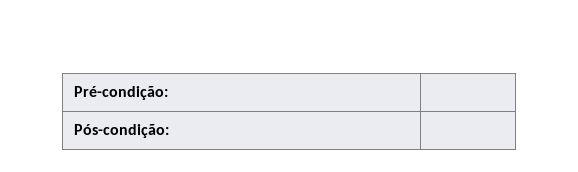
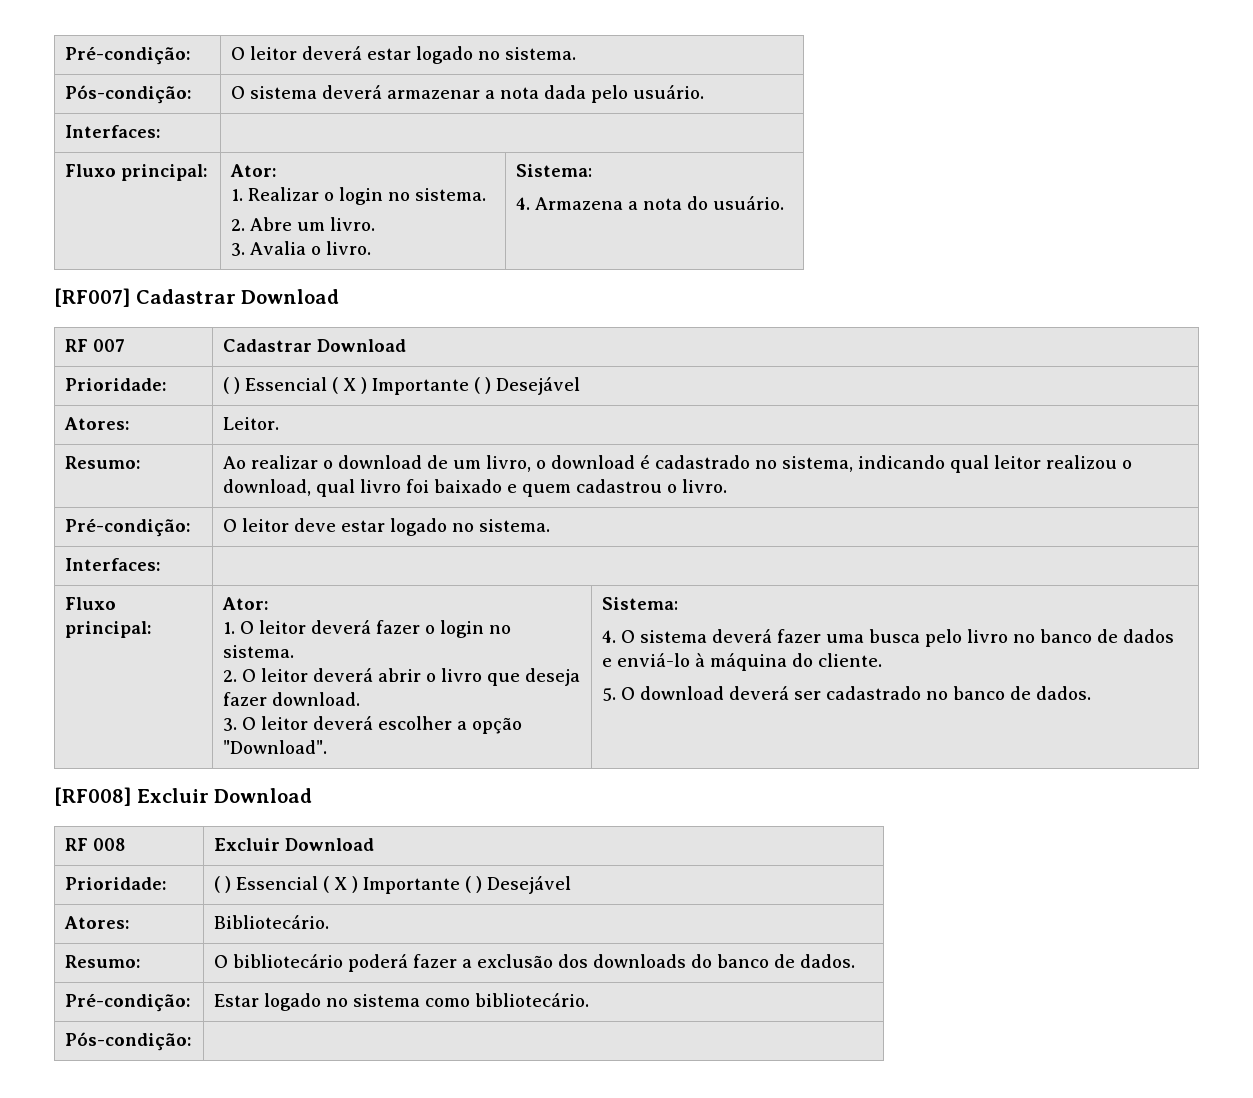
- Pré-condição: |
+ Pré-condição: | O leitor deverá estar logado no sistema.
+ Pós-condição: | O sistema deverá armazenar a nota dada pelo usuário.
+ Interfaces: |
+ Fluxo principal: | Ator:
+ 1. Realizar o login no sistema.
+ 2. Abre um livro.
+ 3. Avalia o livro. | Sistema:
+ 4. Armazena a nota do usuário.
+ [RF007] Cadastrar Download
+ RF 007 | Cadastrar Download
+ Prioridade: | ( ) Essencial ( X ) Importante ( ) Desejável
+ Atores: | Leitor.
+ Resumo: | Ao realizar o download de um livro, o download é cadastrado no sistema, indicando qual leitor realizou o download, qual livro foi baixado e quem cadastrou o livro.
+ Pré-condição: | O leitor deve estar logado no sistema.
+ Interfaces: |
+ Fluxo principal: | Ator:
+ 1. O leitor deverá fazer o login no sistema.
+ 2. O leitor deverá abrir o livro que deseja fazer download.
+ 3. O leitor deverá escolher a opção "Download". | Sistema:
+ 4. O sistema deverá fazer uma busca pelo livro no banco de dados e enviá-lo à máquina do cliente.
+ 5. O download deverá ser cadastrado no banco de dados.
+ [RF008] Excluir Download
+ RF 008 | Excluir Download
+ Prioridade: | ( ) Essencial ( X ) Importante ( ) Desejável
+ Atores: | Bibliotecário.
+ Resumo: | O bibliotecário poderá fazer a exclusão dos downloads do banco de dados.
+ Pré-condição: | Estar logado no sistema como bibliotecário.

